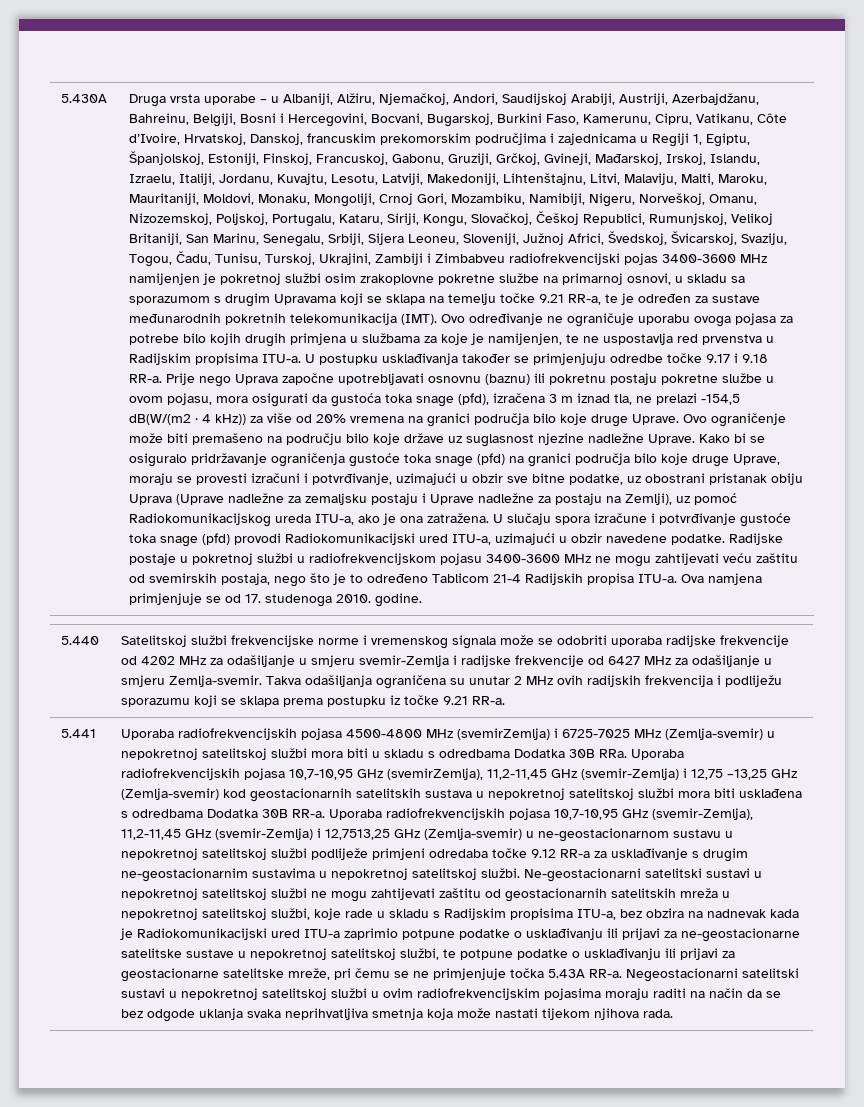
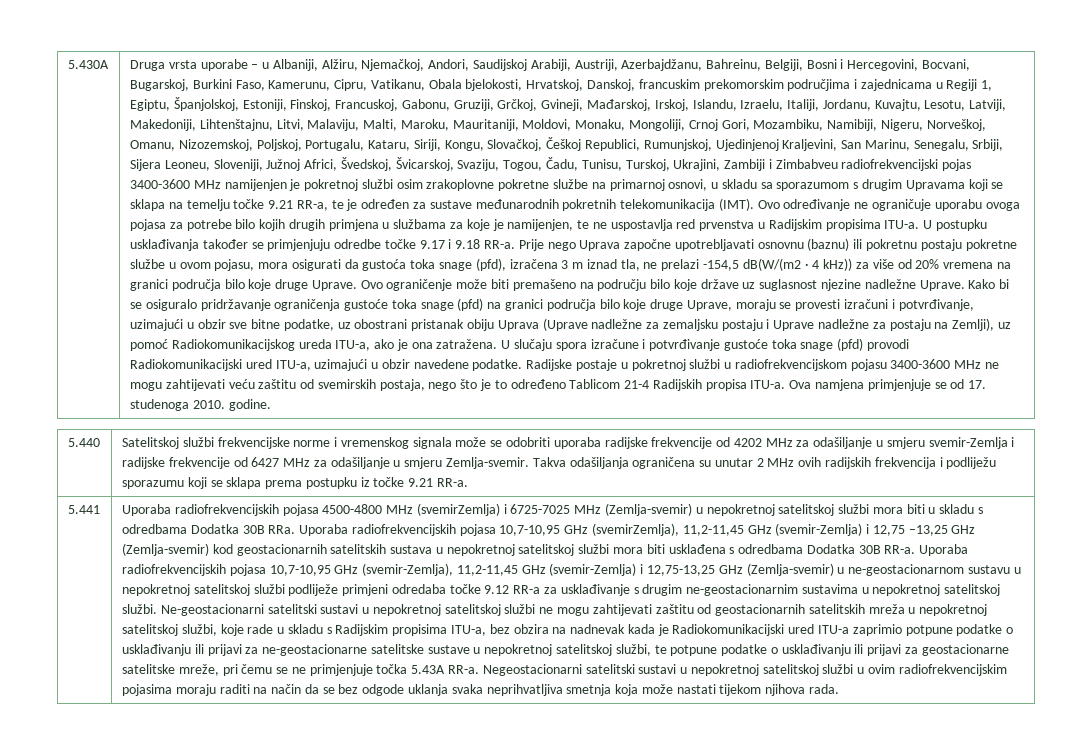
- Druga vrsta uporabe – u Albaniji, Alžiru, Njemačkoj, Andori, Saudijskoj Arabiji, Austriji, Azerbajdžanu, Bahreinu, Belgiji, Bosni i Hercegovini, Bocvani, Bugarskoj, Burkini Faso, Kamerunu, Cipru, Vatikanu, Côte d’Ivoire, Hrvatskoj, Danskoj, francuskim prekomorskim područjima i zajednicama u Regiji 1, Egiptu, Španjolskoj, Estoniji, Finskoj, Francuskoj, Gabonu, Gruziji, Grčkoj, Gvineji, Mađarskoj, Irskoj, Islandu, Izraelu, Italiji, Jordanu, Kuvajtu, Lesotu, Latviji, Makedoniji, Lihtenštajnu, Litvi, Malaviju, Malti, Maroku, Mauritaniji, Moldovi, Monaku, Mongoliji, Crnoj Gori, Mozambiku, Namibiji, Nigeru, Norveškoj, Omanu, Nizozemskoj, Poljskoj, Portugalu, Kataru, Siriji, Kongu, Slovačkoj, Češkoj Republici, Rumunjskoj, Velikoj Britaniji, San Marinu, Senegalu, Srbiji, Sijera Leoneu, Sloveniji, Južnoj Africi, Švedskoj, Švicarskoj, Svaziju, Togou, Čadu, Tunisu, Turskoj, Ukrajini, Zambiji i Zimbabveu radiofrekvencijski pojas 3400-3600 MHz namijenjen je pokretnoj službi osim zrakoplovne pokretne službe na primarnoj osnovi, u skladu sa sporazumom s drugim Upravama koji se sklapa na temelju točke 9.21 RR-a, te je određen za sustave međunarodnih pokretnih telekomunikacija (IMT).
+ Druga vrsta uporabe – u Albaniji, Alžiru, Njemačkoj, Andori, Saudijskoj Arabiji, Austriji, Azerbajdžanu, Bahreinu, Belgiji, Bosni i Hercegovini, Bocvani, Bugarskoj, Burkini Faso, Kamerunu, Cipru, Vatikanu, Obala bjelokosti, Hrvatskoj, Danskoj, francuskim prekomorskim područjima i zajednicama u Regiji 1, Egiptu, Španjolskoj, Estoniji, Finskoj, Francuskoj, Gabonu, Gruziji, Grčkoj, Gvineji, Mađarskoj, Irskoj, Islandu, Izraelu, Italiji, Jordanu, Kuvajtu, Lesotu, Latviji, Makedoniji, Lihtenštajnu, Litvi, Malaviju, Malti, Maroku, Mauritaniji, Moldovi, Monaku, Mongoliji, Crnoj Gori, Mozambiku, Namibiji, Nigeru, Norveškoj, Omanu, Nizozemskoj, Poljskoj, Portugalu, Kataru, Siriji, Kongu, Slovačkoj, Češkoj Republici, Rumunjskoj, Ujedinjenoj Kraljevini, San Marinu, Senegalu, Srbiji, Sijera Leoneu, Sloveniji, Južnoj Africi, Švedskoj, Švicarskoj, Svaziju, Togou, Čadu, Tunisu, Turskoj, Ukrajini, Zambiji i Zimbabveu radiofrekvencijski pojas 3400-3600 MHz namijenjen je pokretnoj službi osim zrakoplovne pokretne službe na primarnoj osnovi, u skladu sa sporazumom s drugim Upravama koji se sklapa na temelju točke 9.21 RR-a, te je određen za sustave međunarodnih pokretnih telekomunikacija (IMT).
- Uporaba radiofrekvencijskih pojasa 10,7-10,95 GHz (svemir-Zemlja), 11,2-11,45 GHz (svemir-Zemlja) i 12,7513,25 GHz (Zemlja-svemir) u ne-geostacionarnom sustavu u nepokretnoj satelitskoj službi podliježe primjeni odredaba točke 9.12 RR-a za usklađivanje s drugim ne-geostacionarnim sustavima u nepokretnoj satelitskoj službi.
+ Uporaba radiofrekvencijskih pojasa 10,7-10,95 GHz (svemir-Zemlja), 11,2-11,45 GHz (svemir-Zemlja) i 12,75-13,25 GHz (Zemlja-svemir) u ne-geostacionarnom sustavu u nepokretnoj satelitskoj službi podliježe primjeni odredaba točke 9.12 RR-a za usklađivanje s drugim ne-geostacionarnim sustavima u nepokretnoj satelitskoj službi.

